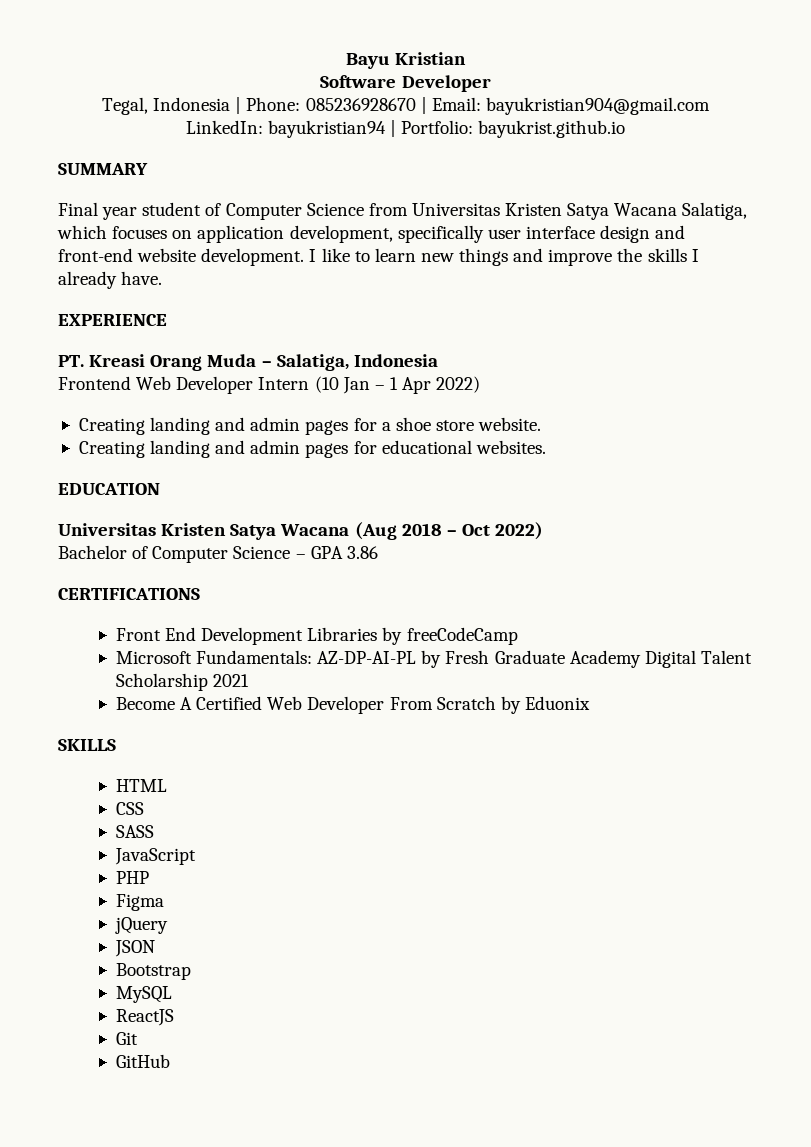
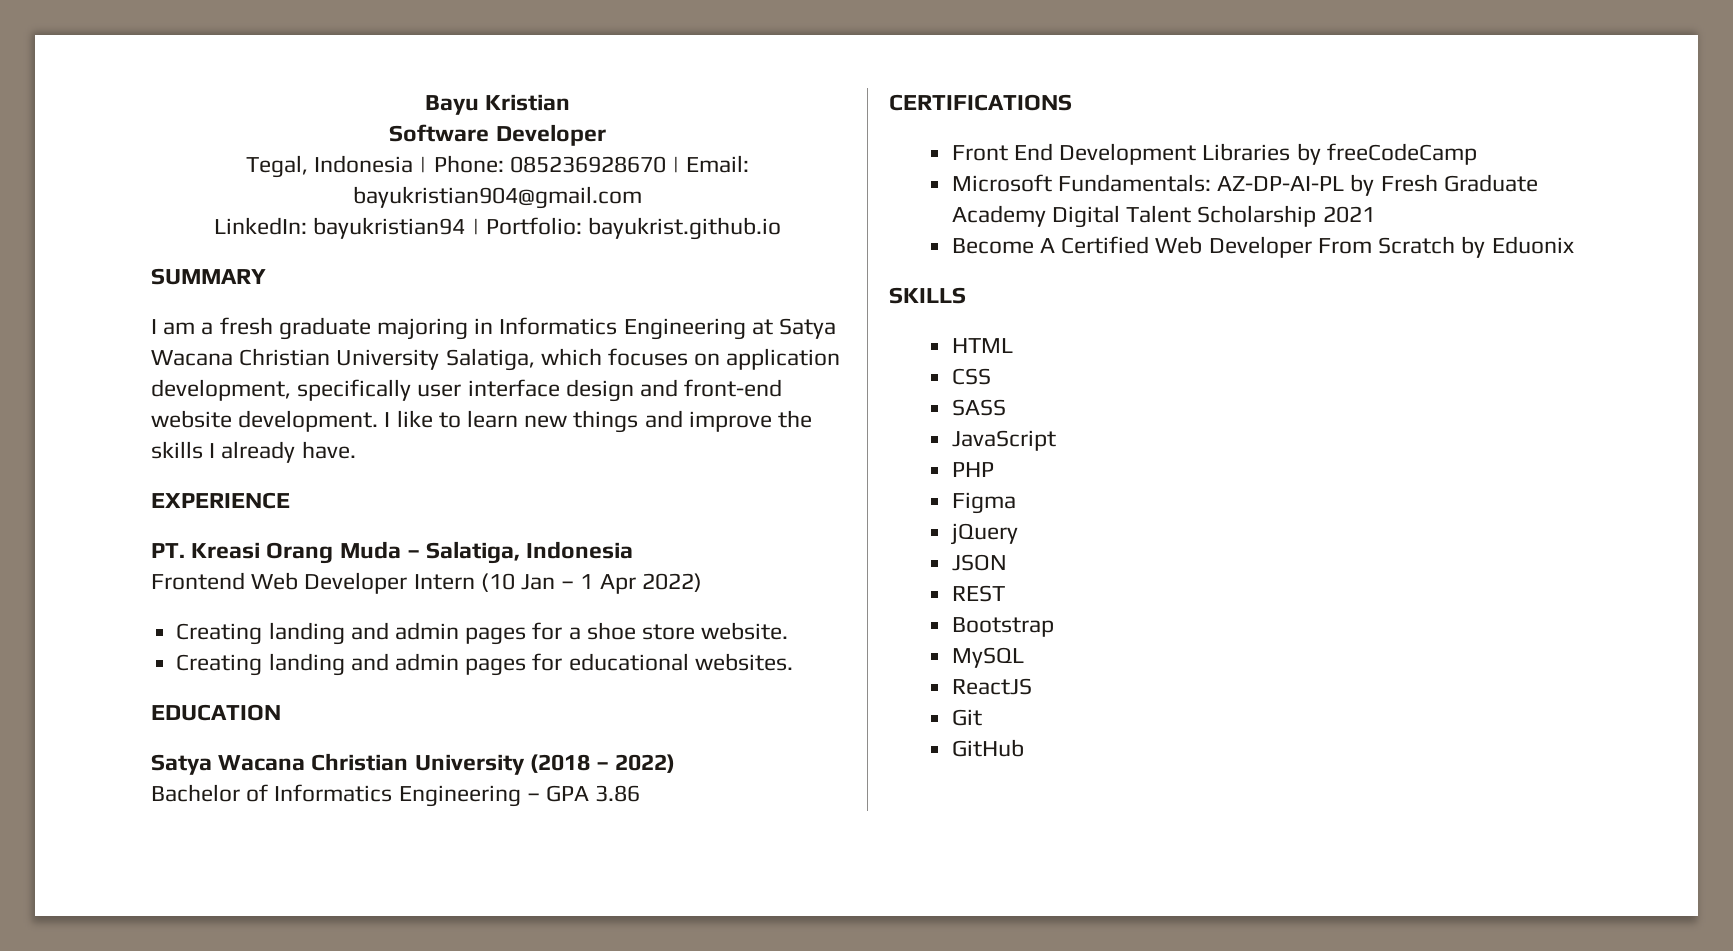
- Final year student of Computer Science from Universitas Kristen Satya Wacana Salatiga, which focuses on application development, specifically user interface design and front-end website development.
+ I am a fresh graduate majoring in Informatics Engineering at Satya Wacana Christian University Salatiga, which focuses on application development, specifically user interface design and front-end website development.
- Universitas Kristen Satya Wacana (Aug 2018 – Oct 2022)
+ Satya Wacana Christian University (2018 – 2022)
- Bachelor of Computer Science – GPA 3.86
+ Bachelor of Informatics Engineering – GPA 3.86
+ REST

